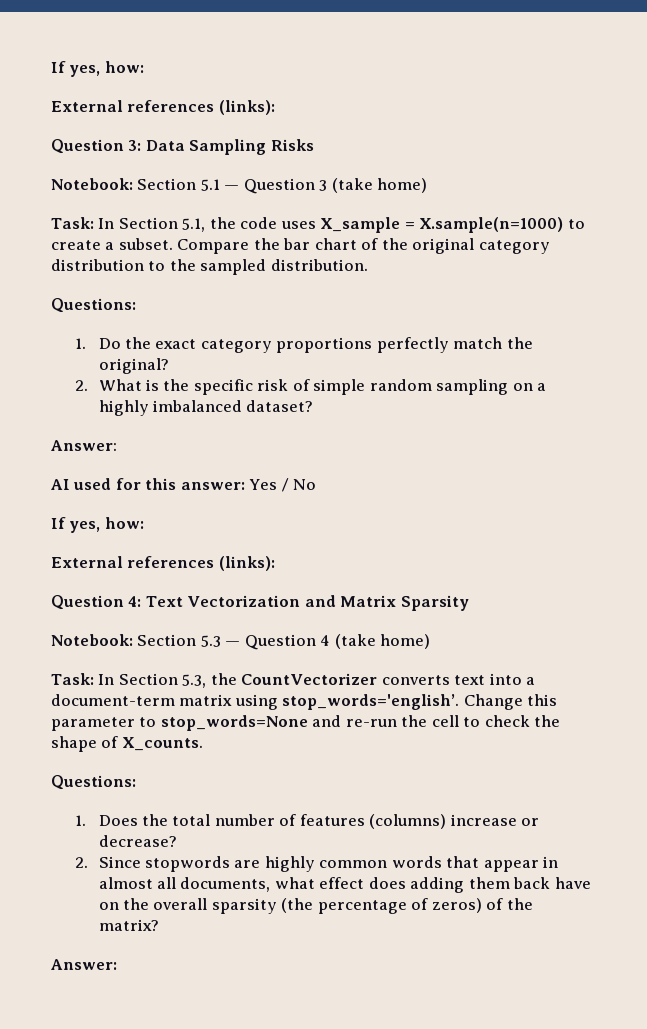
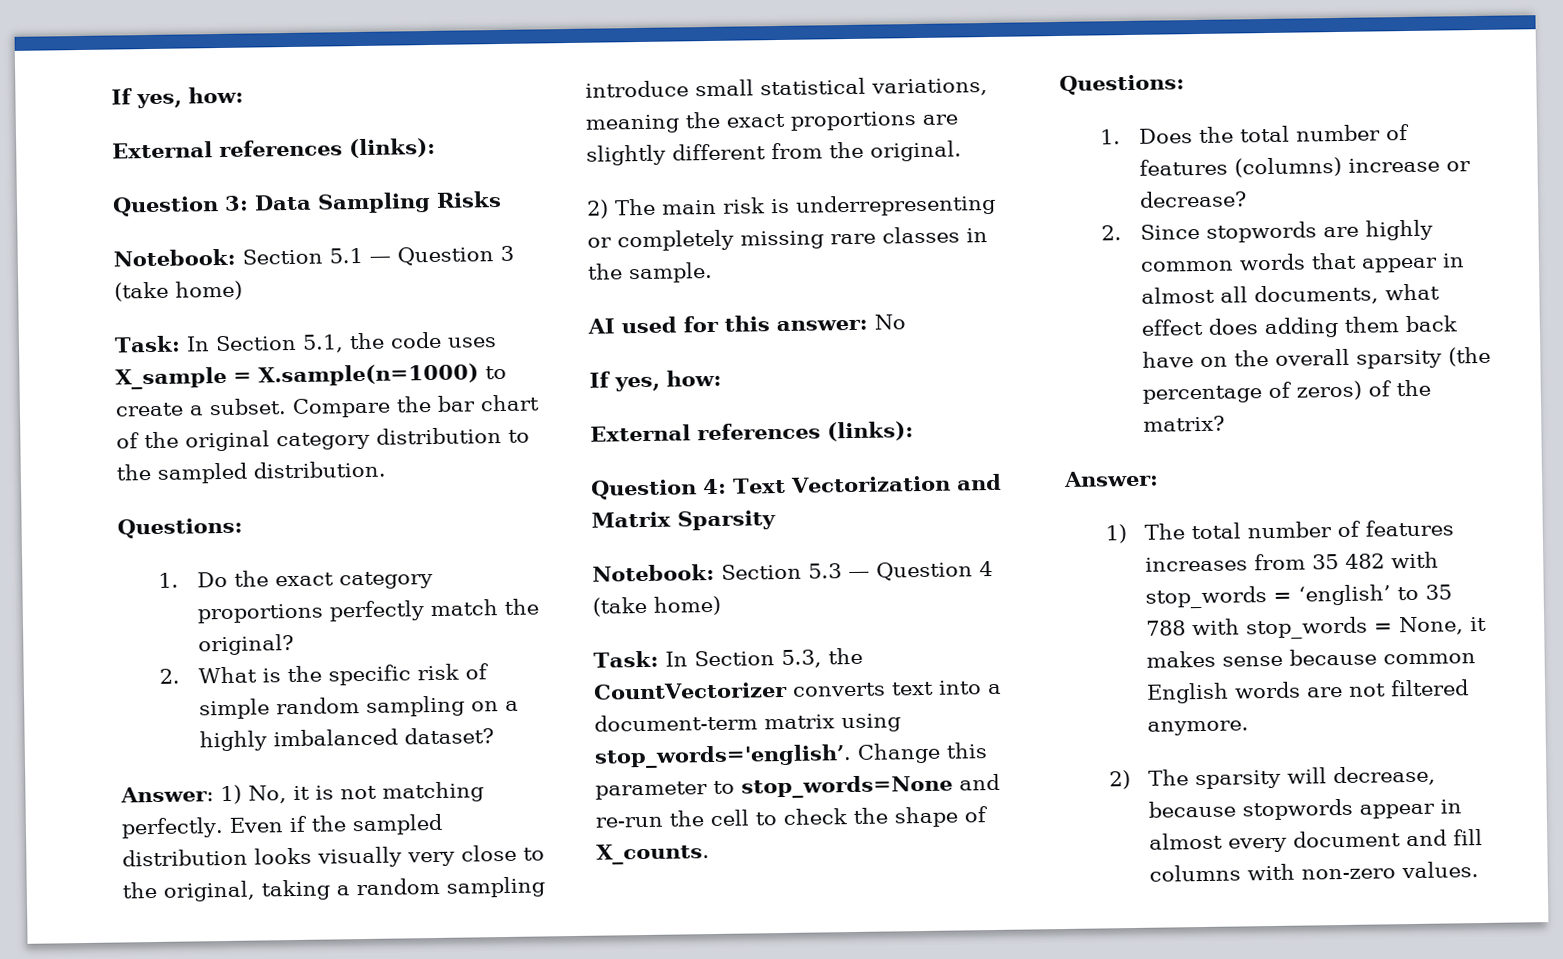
  2. What is the specific risk of simple random sampling on a highly imbalanced dataset?
- Answer:
+ Answer: 1) No, it is not matching perfectly. Even if the sampled distribution looks visually very close to the original, taking a random sampling introduce small statistical variations, meaning the exact proportions are slightly different from the original.
+ 2) The main risk is underrepresenting or completely missing rare classes in the sample.
- AI used for this answer: Yes / No
+ AI used for this answer: No
+ 1) The total number of features increases from 35 482 with stop_words = ‘english’ to 35 788 with stop_words = None, it makes sense because common English words are not filtered anymore.
+ 2) The sparsity will decrease, because stopwords appear in almost every document and fill columns with non-zero values.

